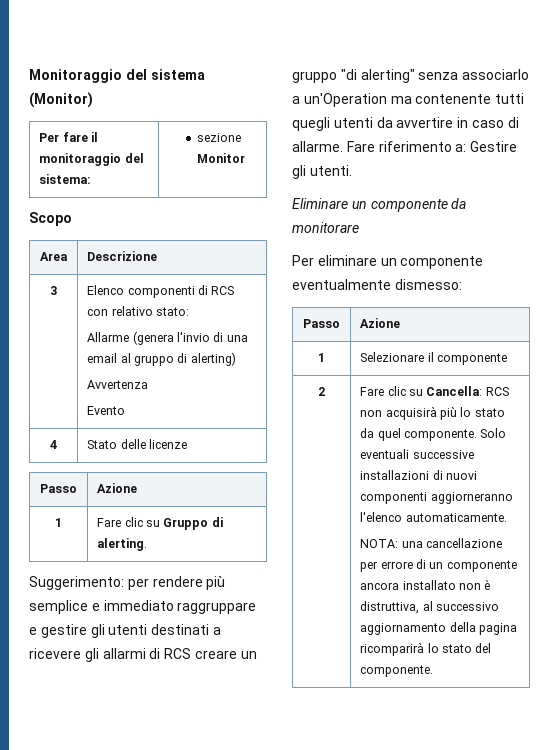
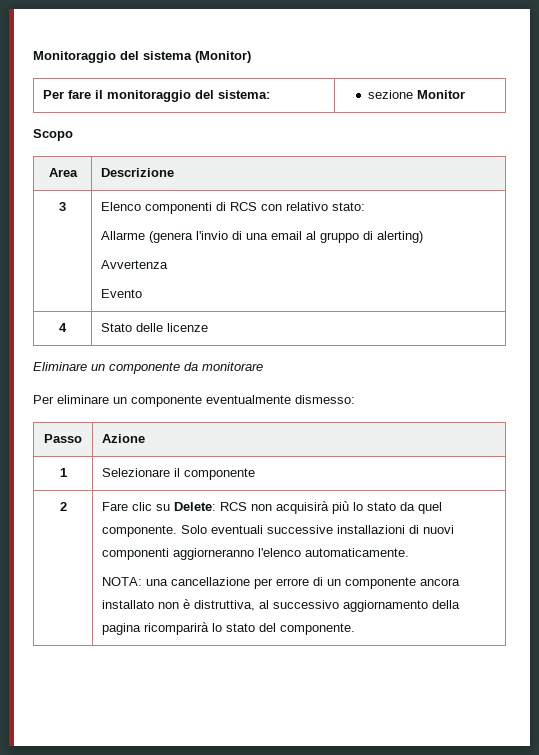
  4 | Stato delle licenze
- Passo | Azione
- 1 | Fare clic su Gruppo di alerting.
- Suggerimento: per rendere più semplice e immediato raggruppare e gestire gli utenti destinati a ricevere gli allarmi di RCS creare un gruppo "di alerting" senza associarlo a un'Operation ma contenente tutti quegli utenti da avvertire in caso di allarme. Fare riferimento a: Gestire gli utenti.
- Fare clic su Cancella: RCS non acquisirà più lo stato da quel componente.
+ Fare clic su Delete: RCS non acquisirà più lo stato da quel componente.

